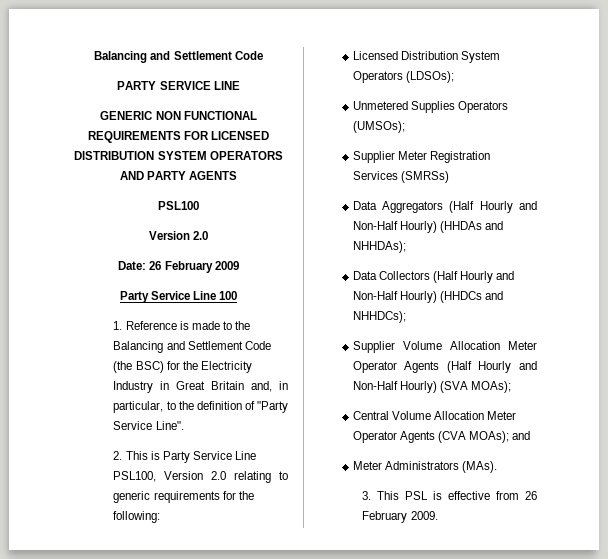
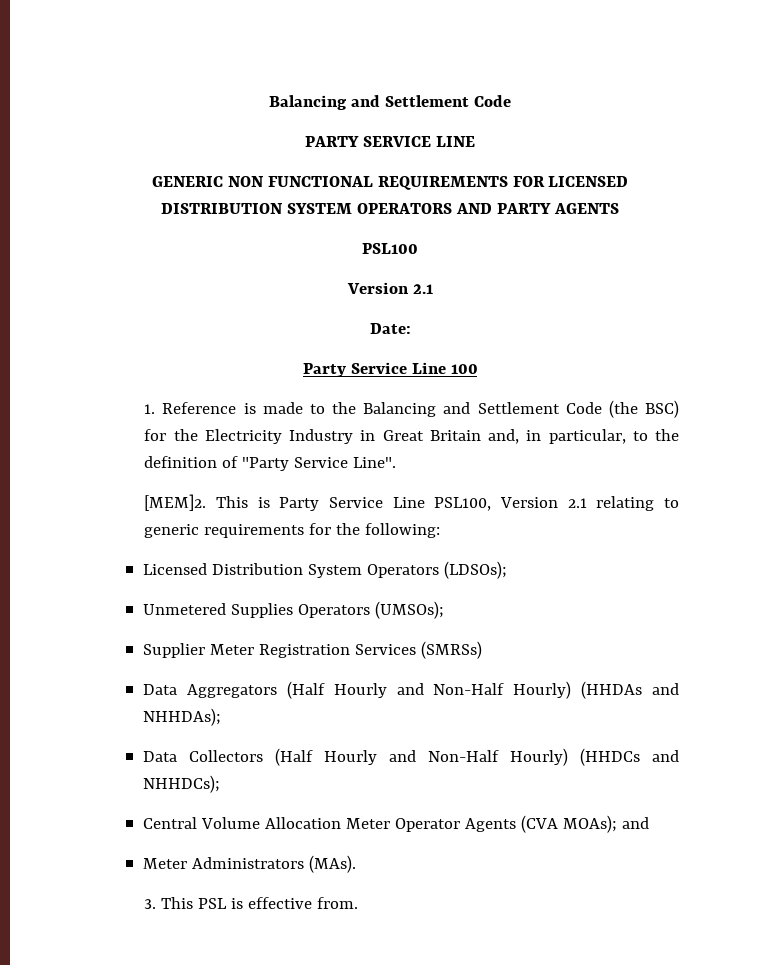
  PSL100
- Version 2.0
+ Version 2.1
- Date: 26 February 2009
+ Date:
- 2. This is Party Service Line PSL100, Version 2.0 relating to generic requirements for the following:
+ [MEM]2. This is Party Service Line PSL100, Version 2.1 relating to generic requirements for the following:
- Supplier Volume Allocation Meter Operator Agents (Half Hourly and Non-Half Hourly) (SVA MOAs);
- 3. This PSL is effective from 26 February 2009.
+ 3. This PSL is effective from.

